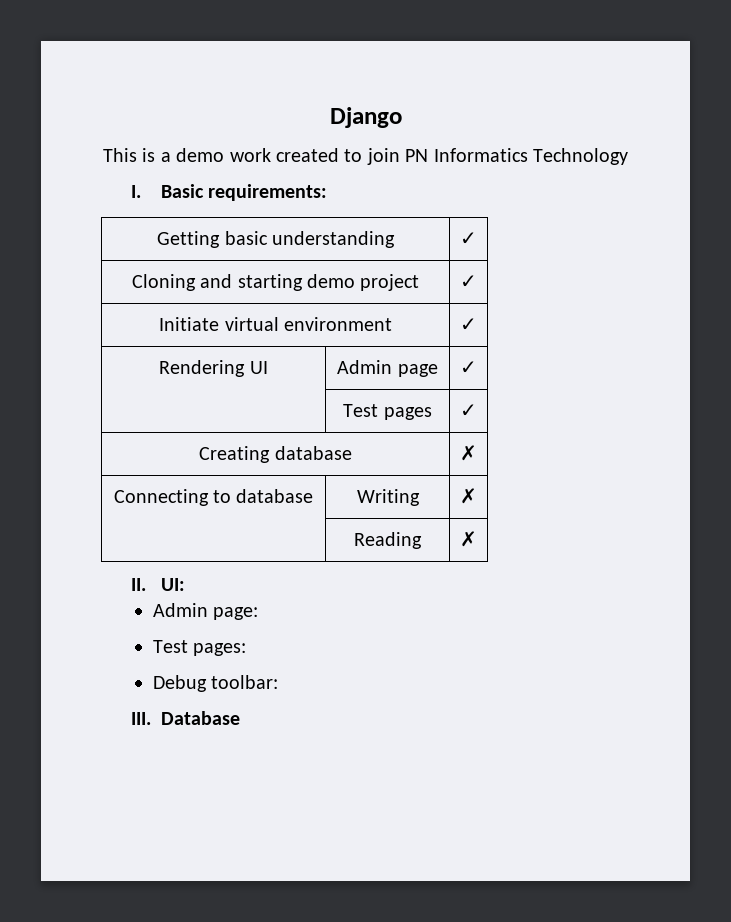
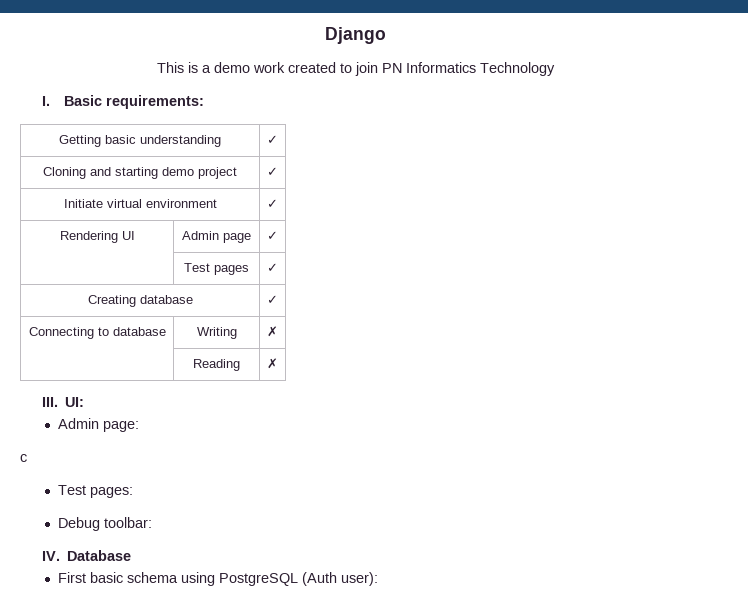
- Creating database | ✗
+ Creating database | ✓
- II. UI:
+ III. UI:
+ c
- III. Database
+ IV. Database
+ First basic schema using PostgreSQL (Auth user):

